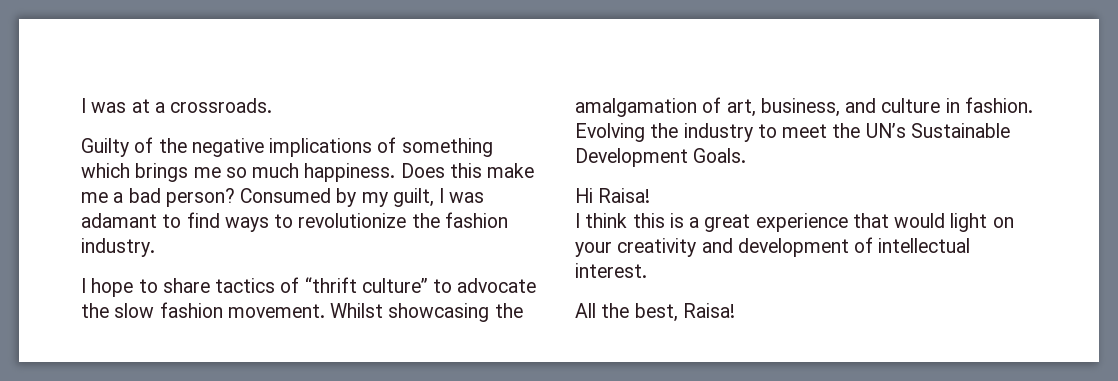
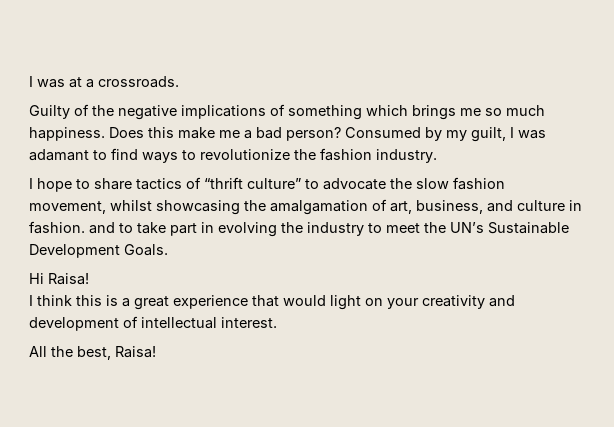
- I hope to share tactics of “thrift culture” to advocate the slow fashion movement. Whilst showcasing the amalgamation of art, business, and culture in fashion. Evolving the industry to meet the UN’s Sustainable Development Goals.
+ I hope to share tactics of “thrift culture” to advocate the slow fashion movement, whilst showcasing the amalgamation of art, business, and culture in fashion. and to take part in evolving the industry to meet the UN’s Sustainable Development Goals.

